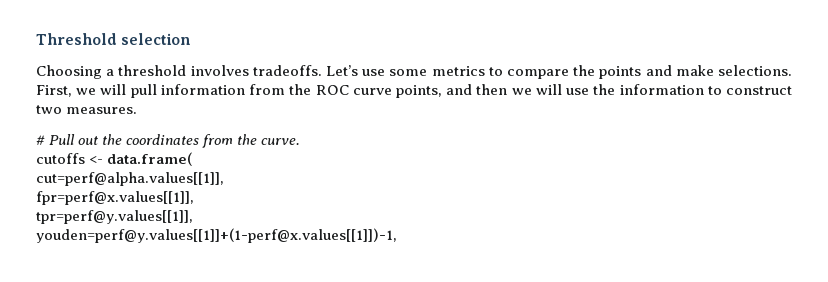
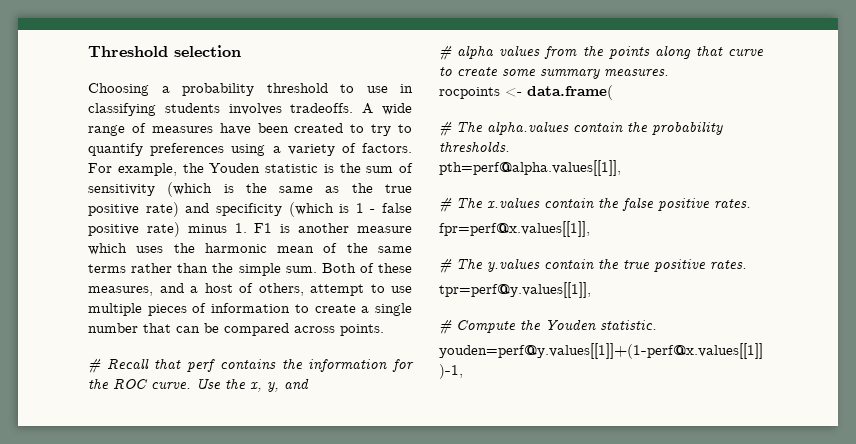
- Choosing a threshold involves tradeoffs. Let’s use some metrics to compare the points and make selections. First, we will pull information from the ROC curve points, and then we will use the information to construct two measures.
- # Pull out the coordinates from the curve.
- cutoffs <- data.frame(
- cut=perf@alpha.values[[1]],
+ Choosing a probability threshold to use in classifying students involves tradeoffs. A wide range of measures have been created to try to quantify preferences using a variety of factors. For example, the Youden statistic is the sum of sensitivity (which is the same as the true positive rate) and specificity (which is 1 - false positive rate) minus 1. F1 is another measure which uses the harmonic mean of the same terms rather than the simple sum. Both of these measures, and a host of others, attempt to use multiple pieces of information to create a single number that can be compared across points.
+ # Recall that perf contains the information for the ROC curve. Use the x, y, and
+ # alpha values from the points along that curve to create some summary measures.
+ rocpoints <- data.frame(
+ # The alpha.values contain the probability thresholds.
+ pth=perf@alpha.values[[1]],
+ # The x.values contain the false positive rates.
  fpr=perf@x.values[[1]],
+ # The y.values contain the true positive rates.
  tpr=perf@y.values[[1]],
+ # Compute the Youden statistic.

